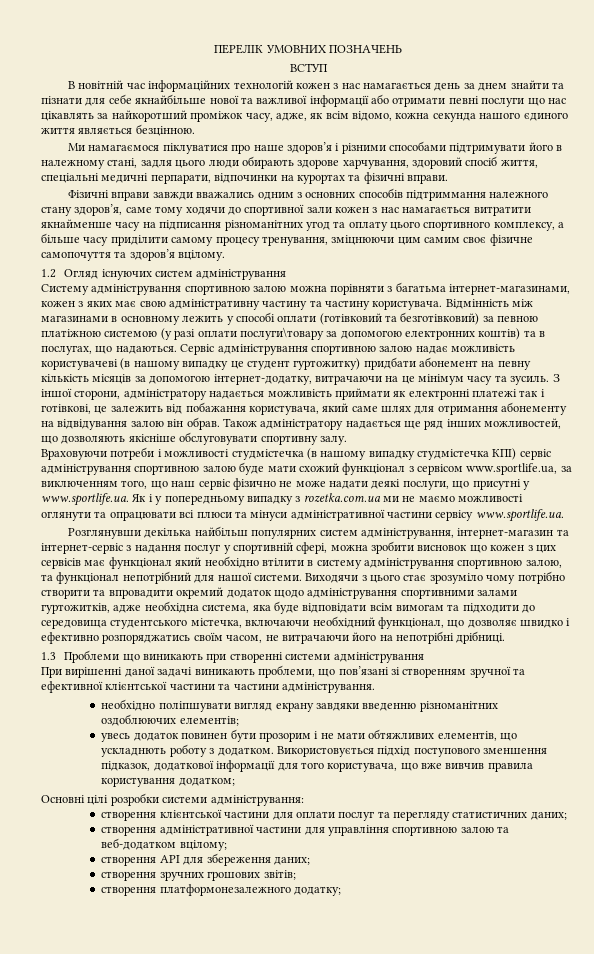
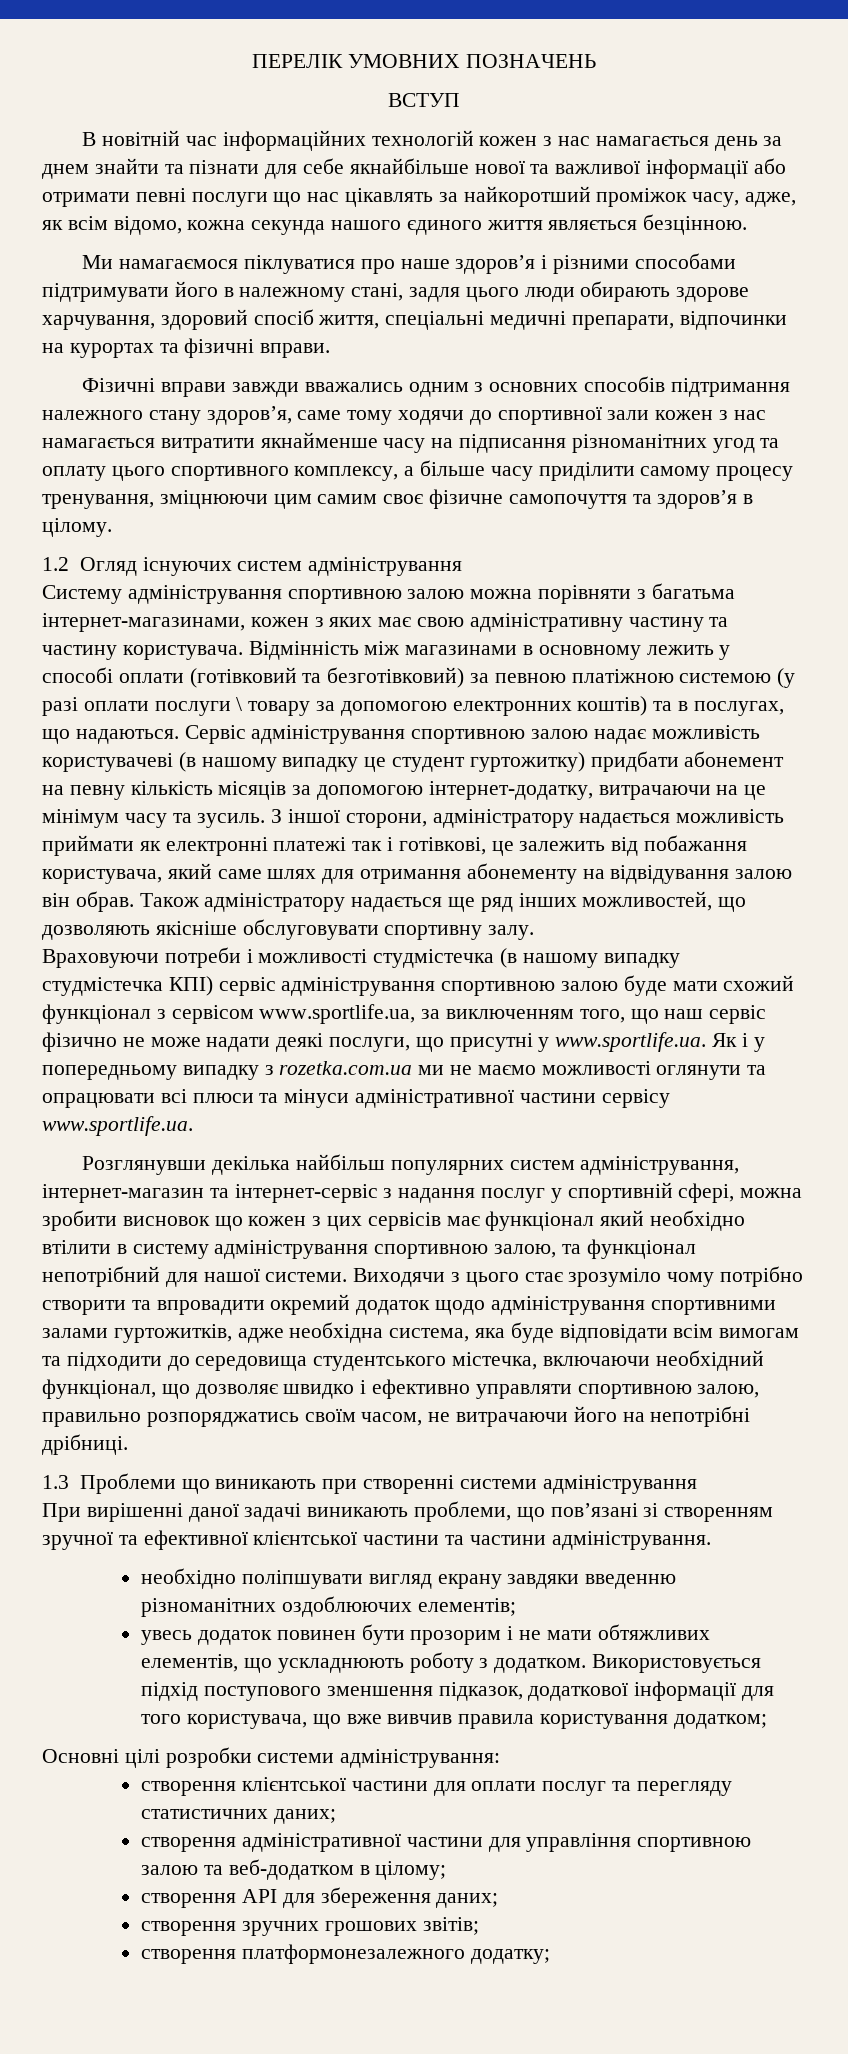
- Ми намагаємося піклуватися про наше здоров’я і різними способами підтримувати його в належному стані, задля цього люди обирають здорове харчування, здоровий спосіб життя, спеціальні медичні перпарати, відпочинки на курортах та фізичні вправи.
+ Ми намагаємося піклуватися про наше здоров’я і різними способами підтримувати його в належному стані, задля цього люди обирають здорове харчування, здоровий спосіб життя, спеціальні медичні препарати, відпочинки на курортах та фізичні вправи.
- Фізичні вправи завжди вважались одним з основних способів підтриммання належного стану здоров’я, саме тому ходячи до спортивної зали кожен з нас намагається витратити якнайменше часу на підписання різноманітних угод та оплату цього спортивного комплексу, а більше часу приділити самому процесу тренування, зміцнюючи цим самим своє фізичне самопочуття та здоров’я вцілому.
+ Фізичні вправи завжди вважались одним з основних способів підтримання належного стану здоров’я, саме тому ходячи до спортивної зали кожен з нас намагається витратити якнайменше часу на підписання різноманітних угод та оплату цього спортивного комплексу, а більше часу приділити самому процесу тренування, зміцнюючи цим самим своє фізичне самопочуття та здоров’я в цілому.
- Відмінність між магазинами в основному лежить у способі оплати (готівковий та безготівковий) за певною платіжною системою (у разі оплати послуги\товару за допомогою електронних коштів) та в послугах, що надаються.
+ Відмінність між магазинами в основному лежить у способі оплати (готівковий та безготівковий) за певною платіжною системою (у разі оплати послуги \ товару за допомогою електронних коштів) та в послугах, що надаються.
- Виходячи з цього стає зрозуміло чому потрібно створити та впровадити окремий додаток щодо адміністрування спортивними залами гуртожитків, адже необхідна система, яка буде відповідати всім вимогам та підходити до середовища студентського містечка, включаючи необхідний функціонал, що дозволяє швидко і ефективно розпоряджатись своїм часом, не витрачаючи його на непотрібні дрібниці.
+ Виходячи з цього стає зрозуміло чому потрібно створити та впровадити окремий додаток щодо адміністрування спортивними залами гуртожитків, адже необхідна система, яка буде відповідати всім вимогам та підходити до середовища студентського містечка, включаючи необхідний функціонал, що дозволяє швидко і ефективно управляти спортивною залою, правильно розпоряджатись своїм часом, не витрачаючи його на непотрібні дрібниці.
- увесь додаток повинен бути прозорим і не мати обтяжливих елементів, що ускладнють роботу з додатком.
+ увесь додаток повинен бути прозорим і не мати обтяжливих елементів, що ускладнюють роботу з додатком.
- створення адміністративної частини для управління спортивною залою та веб-додатком вцілому;
+ створення адміністративної частини для управління спортивною залою та веб-додатком в цілому;

